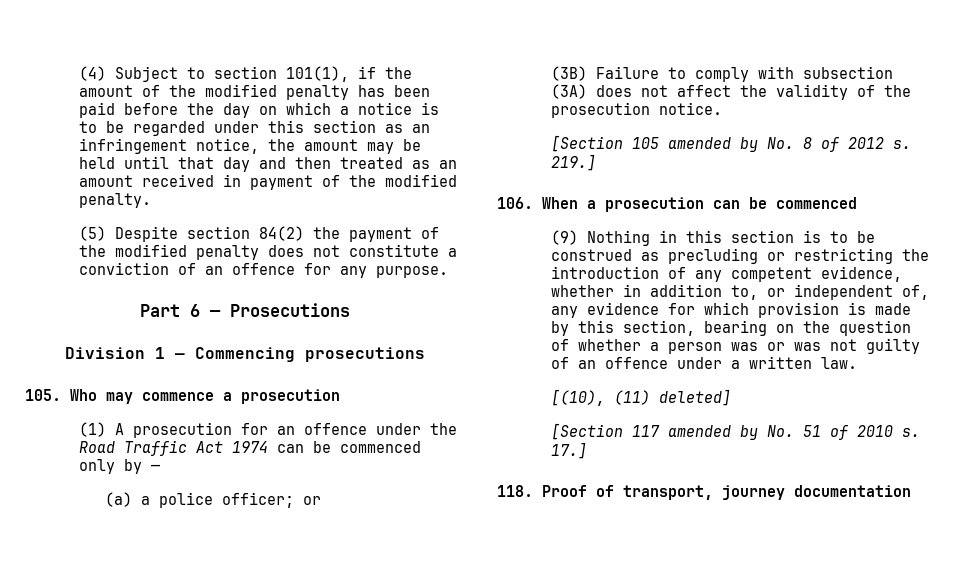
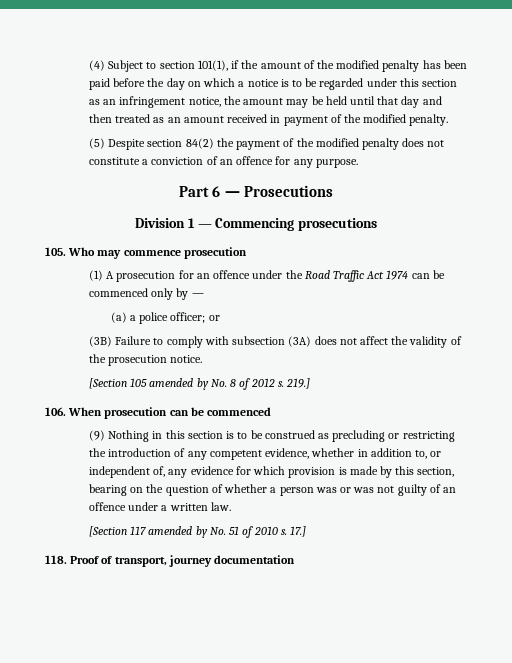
- 105. Who may commence a prosecution
+ 105. Who may commence prosecution
- 106. When a prosecution can be commenced
+ 106. When prosecution can be commenced
- [(10), (11) deleted]

